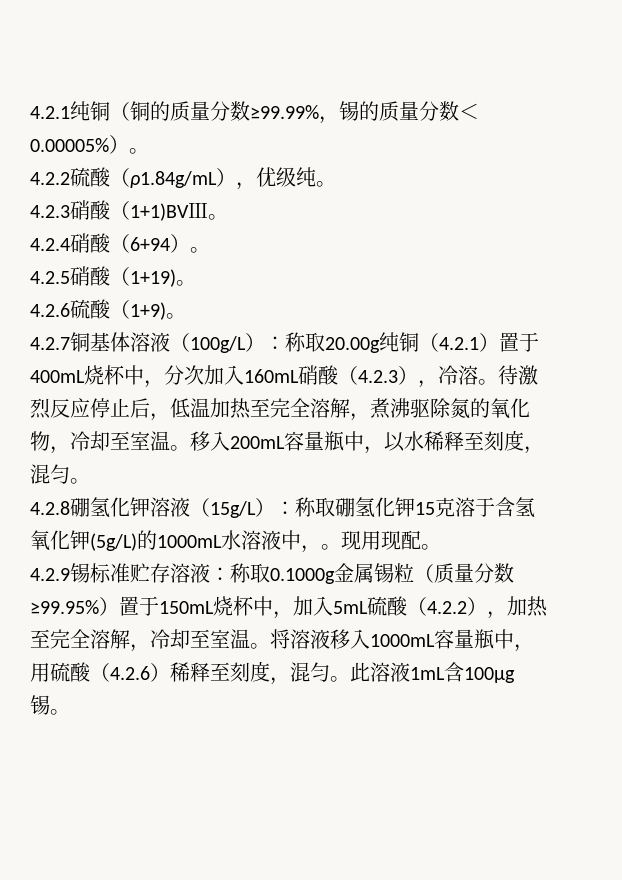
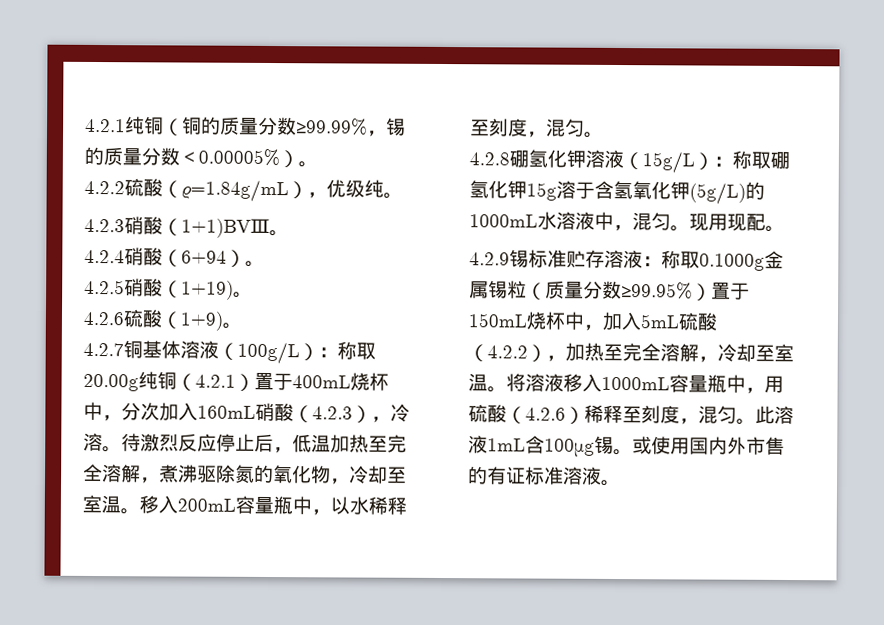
- 4.2.2硫酸（ρ1.84g/mL），优级纯。
+ 4.2.2硫酸（ρ=1.84g/mL），优级纯。
- 4.2.8硼氢化钾溶液（15g/L）：称取硼氢化钾15克溶于含氢氧化钾(5g/L)的1000mL水溶液中，。
+ 4.2.8硼氢化钾溶液（15g/L）：称取硼氢化钾15g溶于含氢氧化钾(5g/L)的1000mL水溶液中，混匀。
+ 或使用国内外市售的有证标准溶液。

